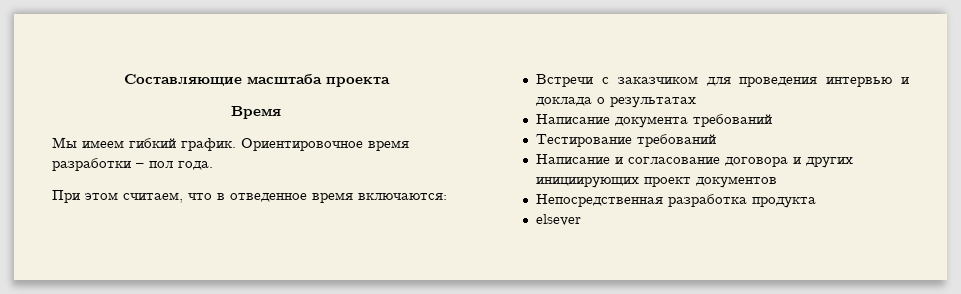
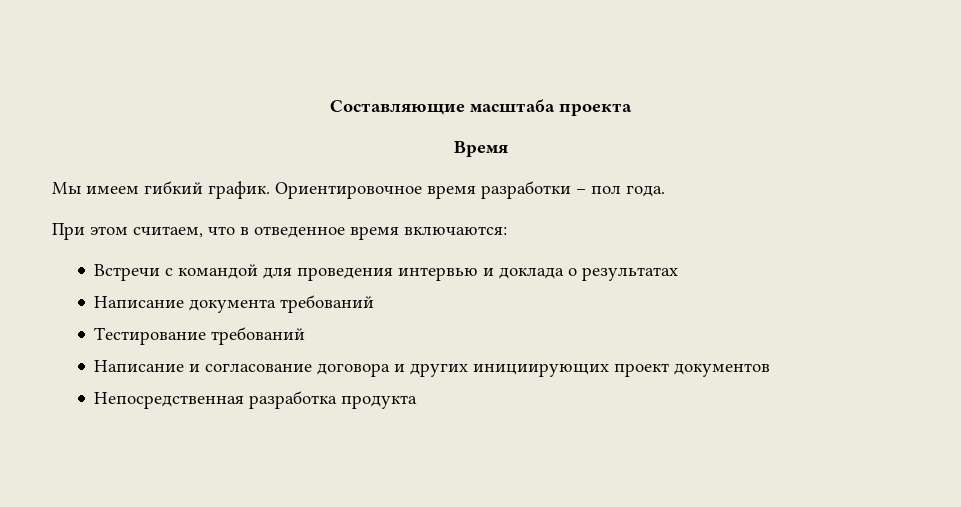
- Встречи с заказчиком для проведения интервью и доклада о результатах
+ Встречи с командой для проведения интервью и доклада о результатах
- elsever

